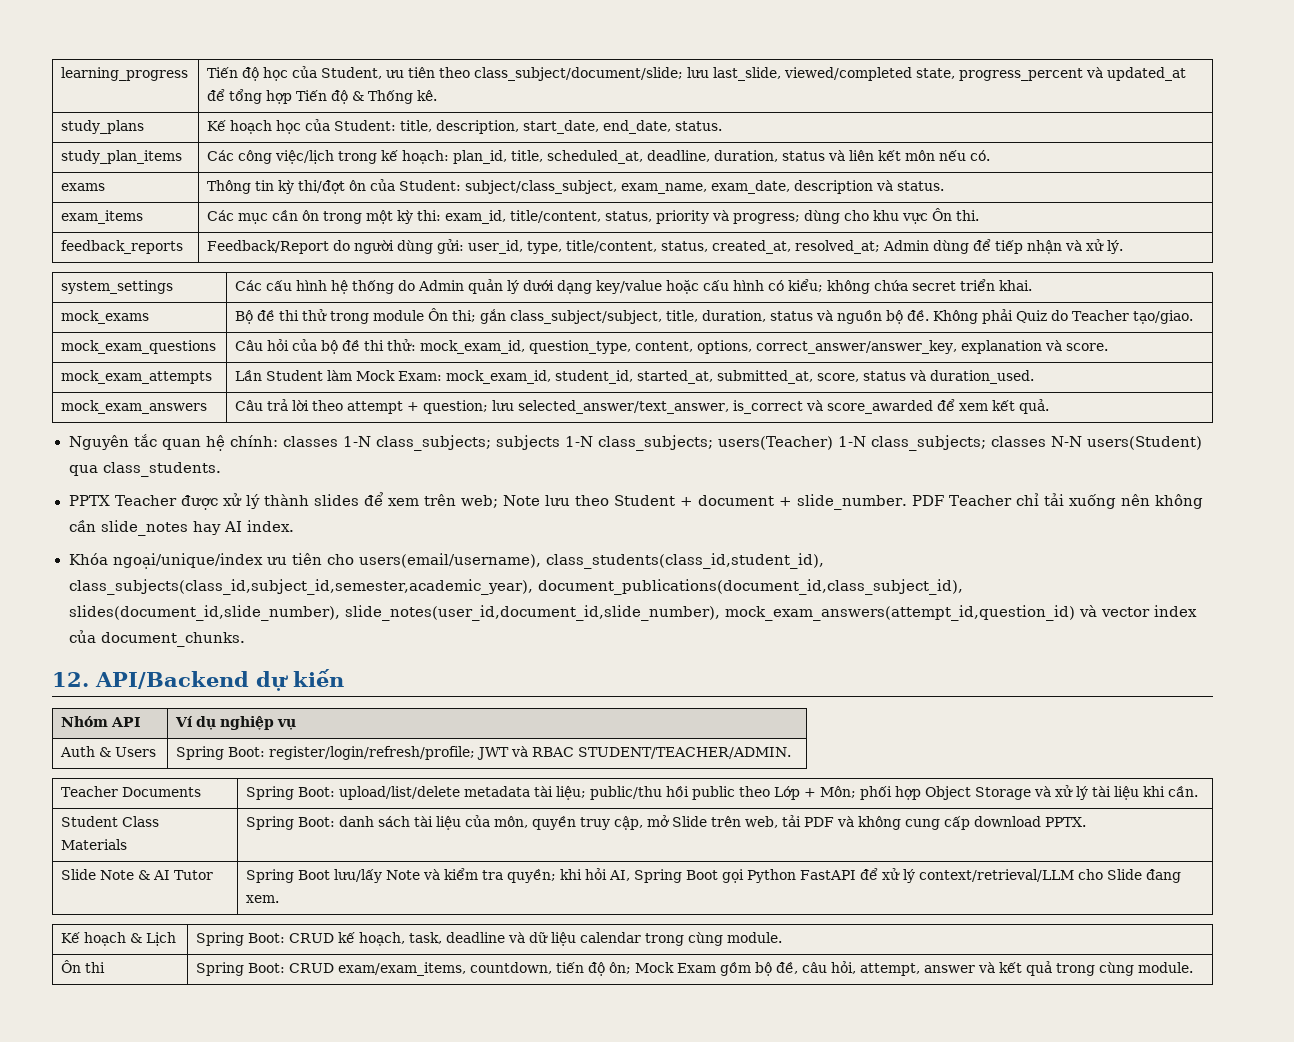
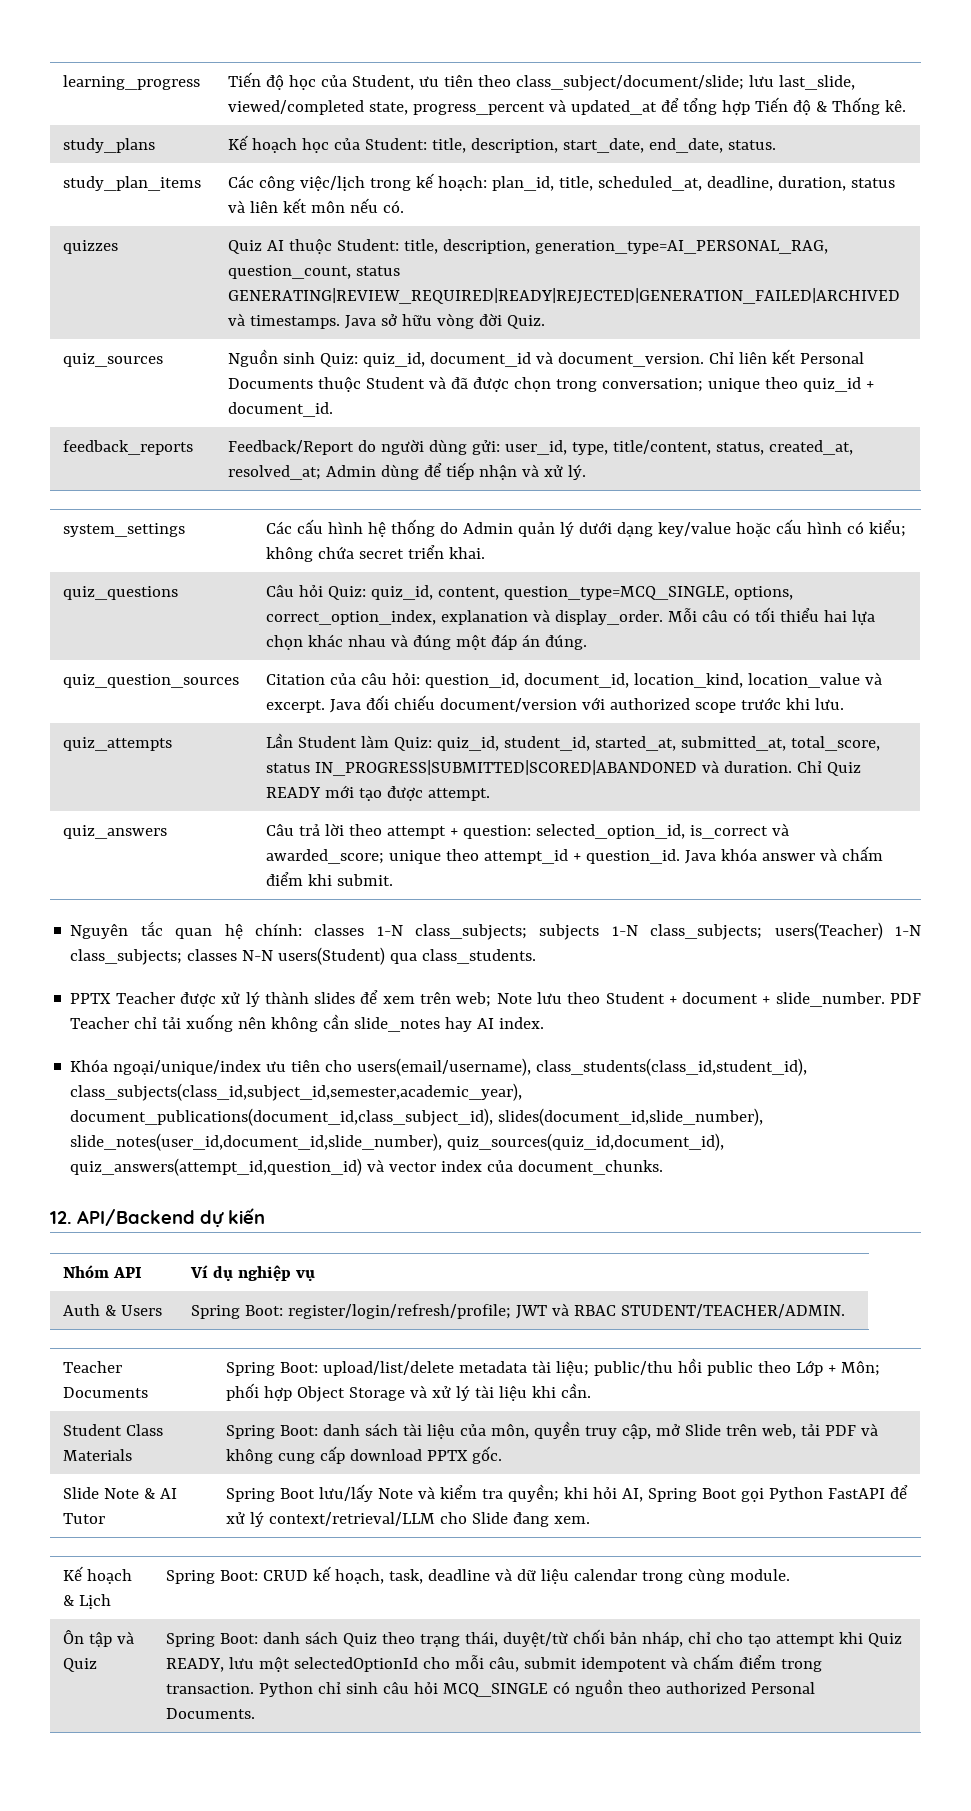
- exams | Thông tin kỳ thi/đợt ôn của Student: subject/class_subject, exam_name, exam_date, description và status.
- exam_items | Các mục cần ôn trong một kỳ thi: exam_id, title/content, status, priority và progress; dùng cho khu vực Ôn thi.
+ quizzes | Quiz AI thuộc Student: title, description, generation_type=AI_PERSONAL_RAG, question_count, status GENERATING|REVIEW_REQUIRED|READY|REJECTED|GENERATION_FAILED|ARCHIVED và timestamps. Java sở hữu vòng đời Quiz.
+ quiz_sources | Nguồn sinh Quiz: quiz_id, document_id và document_version. Chỉ liên kết Personal Documents thuộc Student và đã được chọn trong conversation; unique theo quiz_id + document_id.
- mock_exams | Bộ đề thi thử trong module Ôn thi; gắn class_subject/subject, title, duration, status và nguồn bộ đề. Không phải Quiz do Teacher tạo/giao.
- mock_exam_questions | Câu hỏi của bộ đề thi thử: mock_exam_id, question_type, content, options, correct_answer/answer_key, explanation và score.
- mock_exam_attempts | Lần Student làm Mock Exam: mock_exam_id, student_id, started_at, submitted_at, score, status và duration_used.
- mock_exam_answers | Câu trả lời theo attempt + question; lưu selected_answer/text_answer, is_correct và score_awarded để xem kết quả.
+ quiz_questions | Câu hỏi Quiz: quiz_id, content, question_type=MCQ_SINGLE, options, correct_option_index, explanation và display_order. Mỗi câu có tối thiểu hai lựa chọn khác nhau và đúng một đáp án đúng.
+ quiz_question_sources | Citation của câu hỏi: question_id, document_id, location_kind, location_value và excerpt. Java đối chiếu document/version với authorized scope trước khi lưu.
+ quiz_attempts | Lần Student làm Quiz: quiz_id, student_id, started_at, submitted_at, total_score, status IN_PROGRESS|SUBMITTED|SCORED|ABANDONED và duration. Chỉ Quiz READY mới tạo được attempt.
+ quiz_answers | Câu trả lời theo attempt + question: selected_option_id, is_correct và awarded_score; unique theo attempt_id + question_id. Java khóa answer và chấm điểm khi submit.
- Khóa ngoại/unique/index ưu tiên cho users(email/username), class_students(class_id,student_id), class_subjects(class_id,subject_id,semester,academic_year), document_publications(document_id,class_subject_id), slides(document_id,slide_number), slide_notes(user_id,document_id,slide_number), mock_exam_answers(attempt_id,question_id) và vector index của document_chunks.
+ Khóa ngoại/unique/index ưu tiên cho users(email/username), class_students(class_id,student_id), class_subjects(class_id,subject_id,semester,academic_year), document_publications(document_id,class_subject_id), slides(document_id,slide_number), slide_notes(user_id,document_id,slide_number), quiz_sources(quiz_id,document_id), quiz_answers(attempt_id,question_id) và vector index của document_chunks.
- Student Class Materials | Spring Boot: danh sách tài liệu của môn, quyền truy cập, mở Slide trên web, tải PDF và không cung cấp download PPTX.
+ Student Class Materials | Spring Boot: danh sách tài liệu của môn, quyền truy cập, mở Slide trên web, tải PDF và không cung cấp download PPTX gốc.
- Ôn thi | Spring Boot: CRUD exam/exam_items, countdown, tiến độ ôn; Mock Exam gồm bộ đề, câu hỏi, attempt, answer và kết quả trong cùng module.
+ Ôn tập và Quiz | Spring Boot: danh sách Quiz theo trạng thái, duyệt/từ chối bản nháp, chỉ cho tạo attempt khi Quiz READY, lưu một selectedOptionId cho mỗi câu, submit idempotent và chấm điểm trong transaction. Python chỉ sinh câu hỏi MCQ_SINGLE có nguồn theo authorized Personal Documents.

